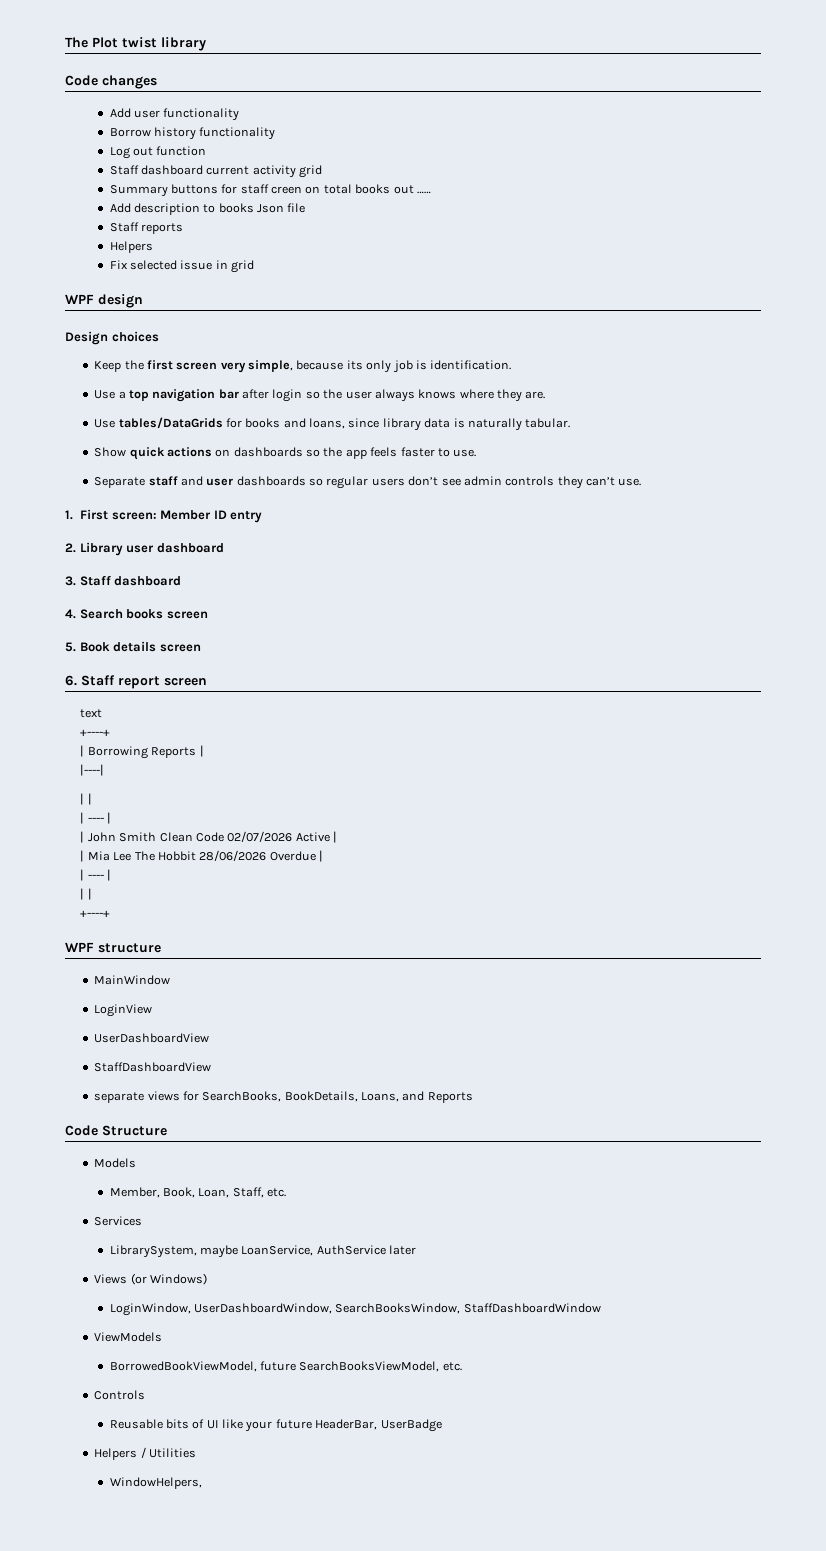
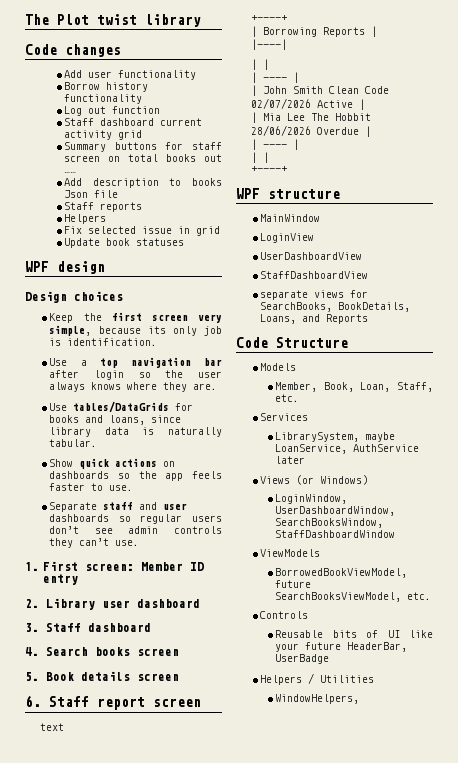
- Summary buttons for staff creen on total books out ……
+ Summary buttons for staff screen on total books out ……
+ Update book statuses

